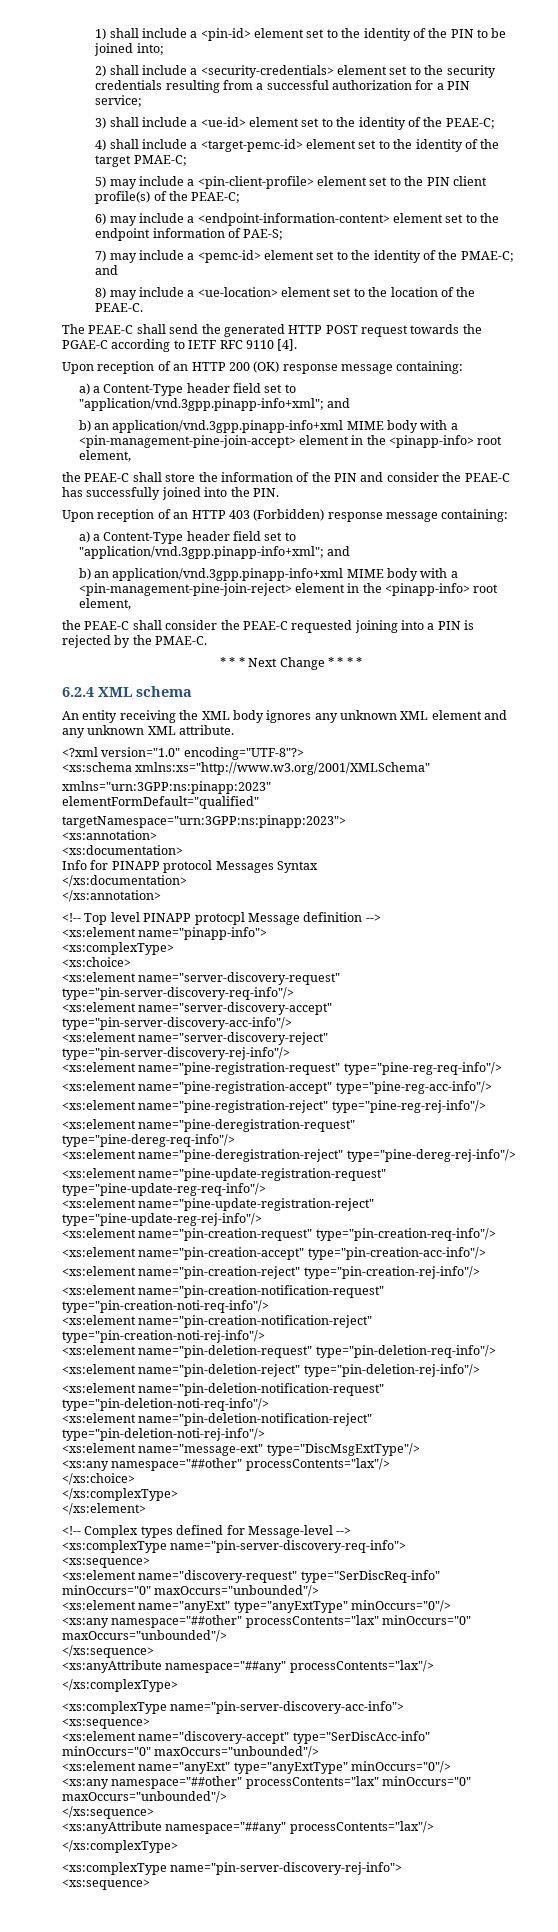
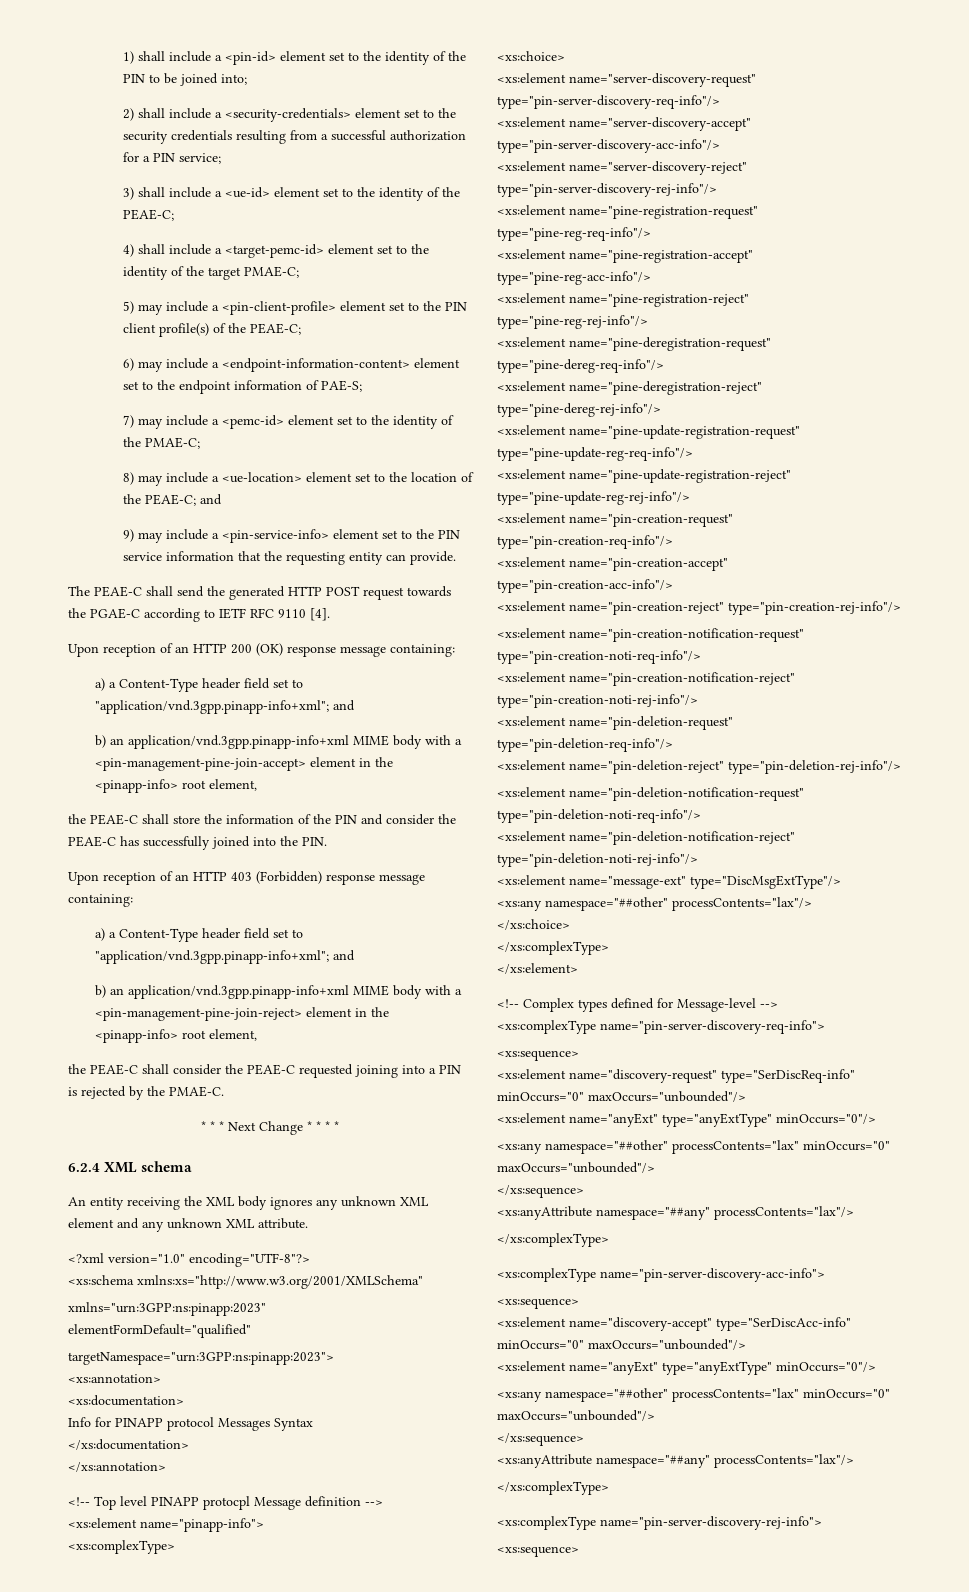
- 7) may include a <pemc-id> element set to the identity of the PMAE-C; and
+ 7) may include a <pemc-id> element set to the identity of the PMAE-C;
- 8) may include a <ue-location> element set to the location of the PEAE-C.
+ 8) may include a <ue-location> element set to the location of the PEAE-C; and
+ 9) may include a <pin-service-info> element set to the PIN service information that the requesting entity can provide.

